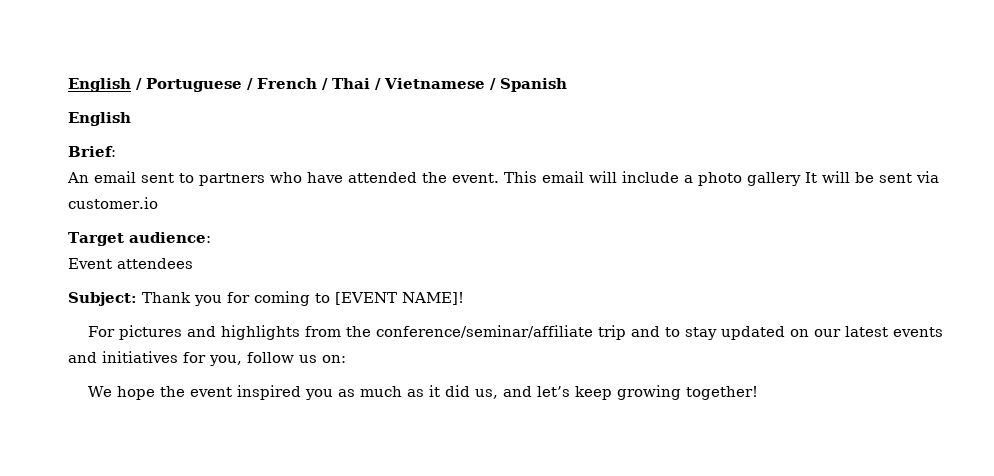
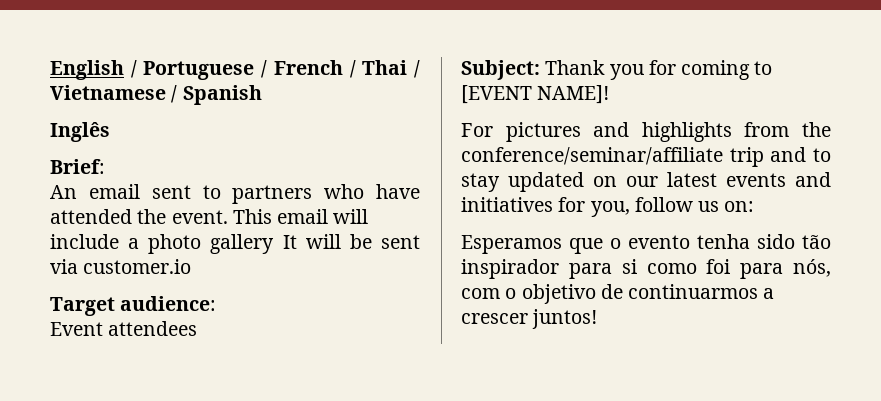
  English / Portuguese / French / Thai / Vietnamese / Spanish
- English
+ Inglês
- We hope the event inspired you as much as it did us, and let’s keep growing together!
+ Esperamos que o evento tenha sido tão inspirador para si como foi para nós, com o objetivo de continuarmos a crescer juntos!

